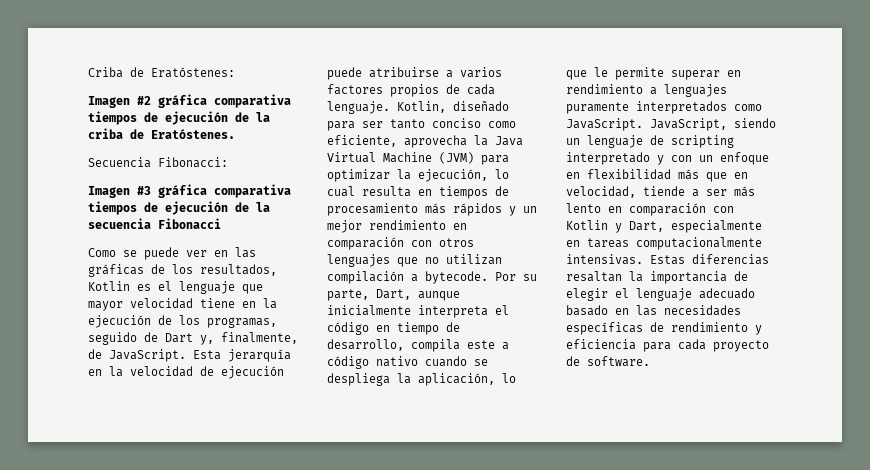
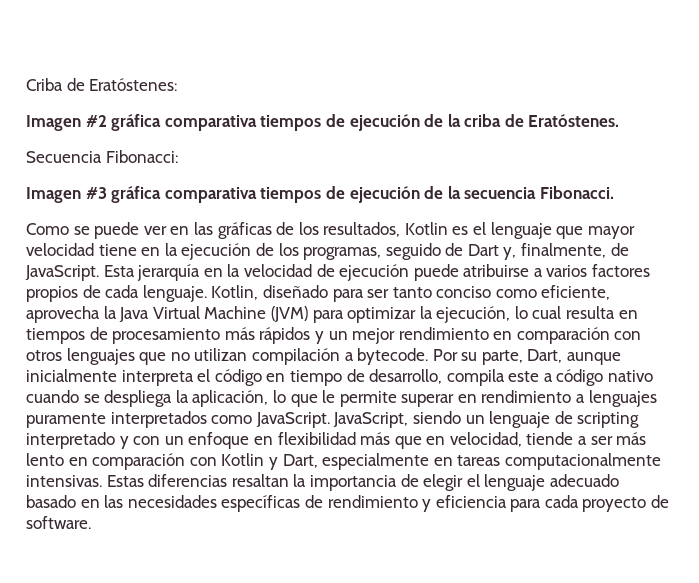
- Imagen #3 gráfica comparativa tiempos de ejecución de la secuencia Fibonacci
+ Imagen #3 gráfica comparativa tiempos de ejecución de la secuencia Fibonacci.

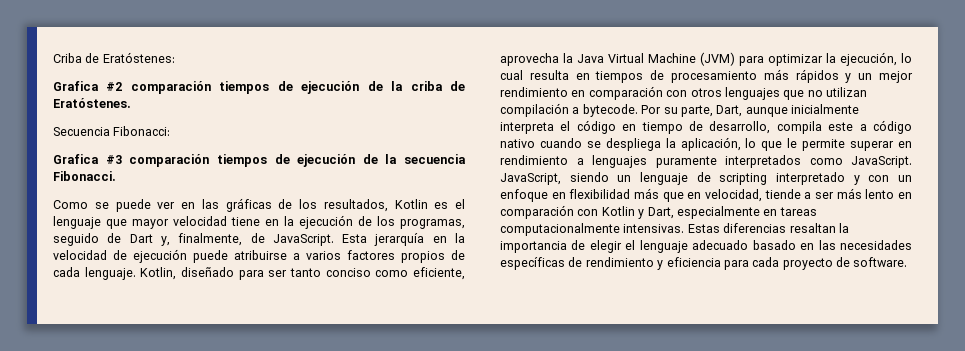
- Imagen #2 gráfica comparativa tiempos de ejecución de la criba de Eratóstenes.
+ Grafica #2 comparación tiempos de ejecución de la criba de Eratóstenes.
- Imagen #3 gráfica comparativa tiempos de ejecución de la secuencia Fibonacci.
+ Grafica #3 comparación tiempos de ejecución de la secuencia Fibonacci.

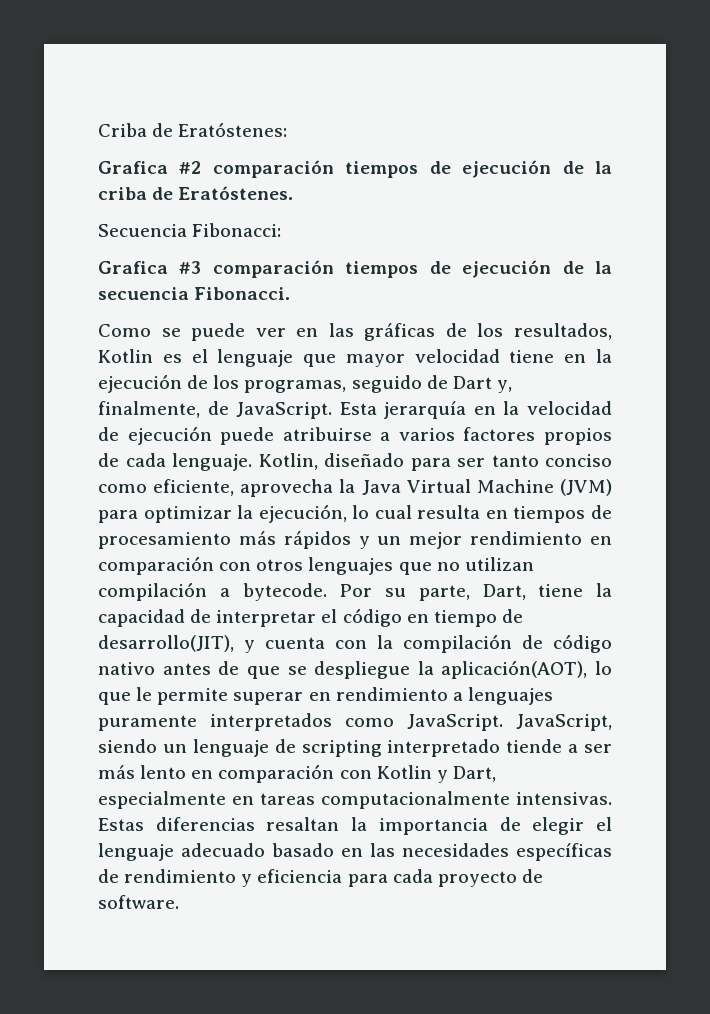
- Por su parte, Dart, aunque inicialmente interpreta el código en tiempo de desarrollo, compila este a código nativo cuando se despliega la aplicación, lo que le permite superar en rendimiento a lenguajes puramente interpretados como JavaScript.
+ Por su parte, Dart, tiene la capacidad de interpretar el código en tiempo de desarrollo(JIT), y cuenta con la compilación de código nativo antes de que se despliegue la aplicación(AOT), lo que le permite superar en rendimiento a lenguajes puramente interpretados como JavaScript.
- JavaScript, siendo un lenguaje de scripting interpretado y con un enfoque en flexibilidad más que en velocidad, tiende a ser más lento en comparación con Kotlin y Dart, especialmente en tareas computacionalmente intensivas.
+ JavaScript, siendo un lenguaje de scripting interpretado tiende a ser más lento en comparación con Kotlin y Dart, especialmente en tareas computacionalmente intensivas.

